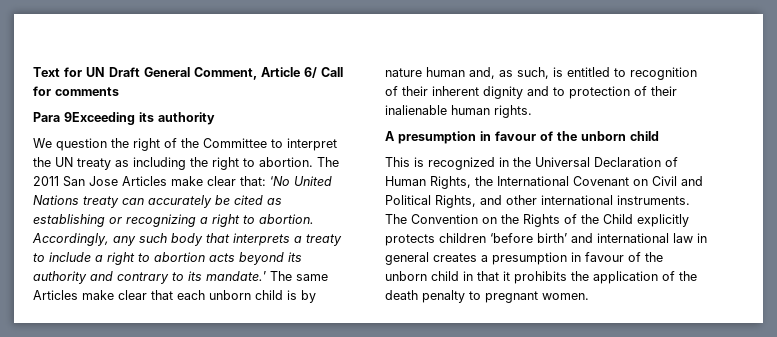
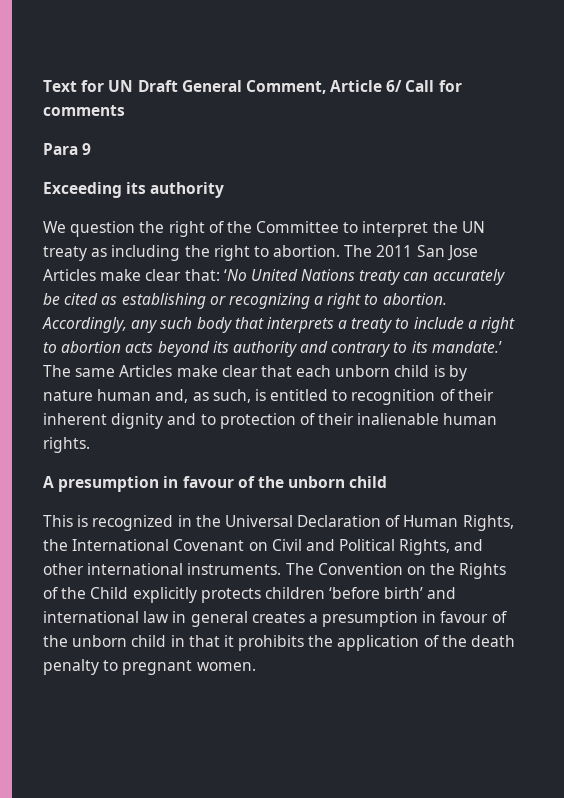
- Para 9Exceeding its authority
+ Para 9
+ Exceeding its authority

